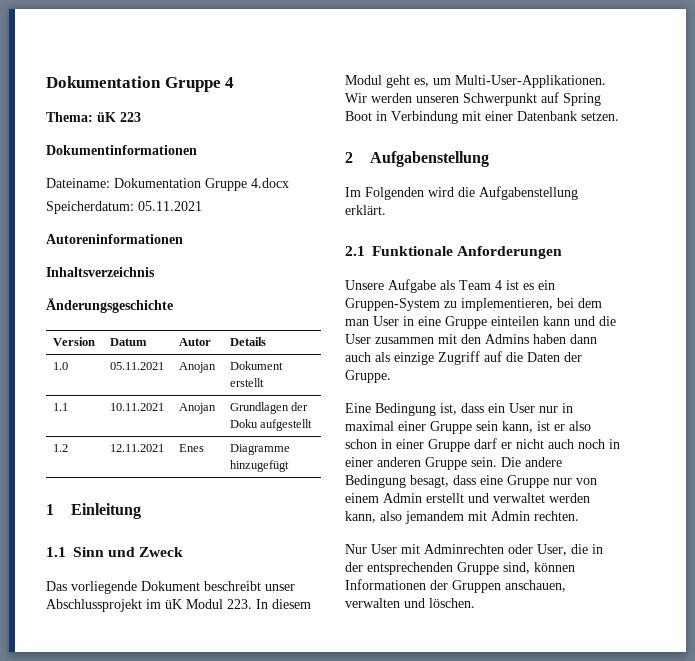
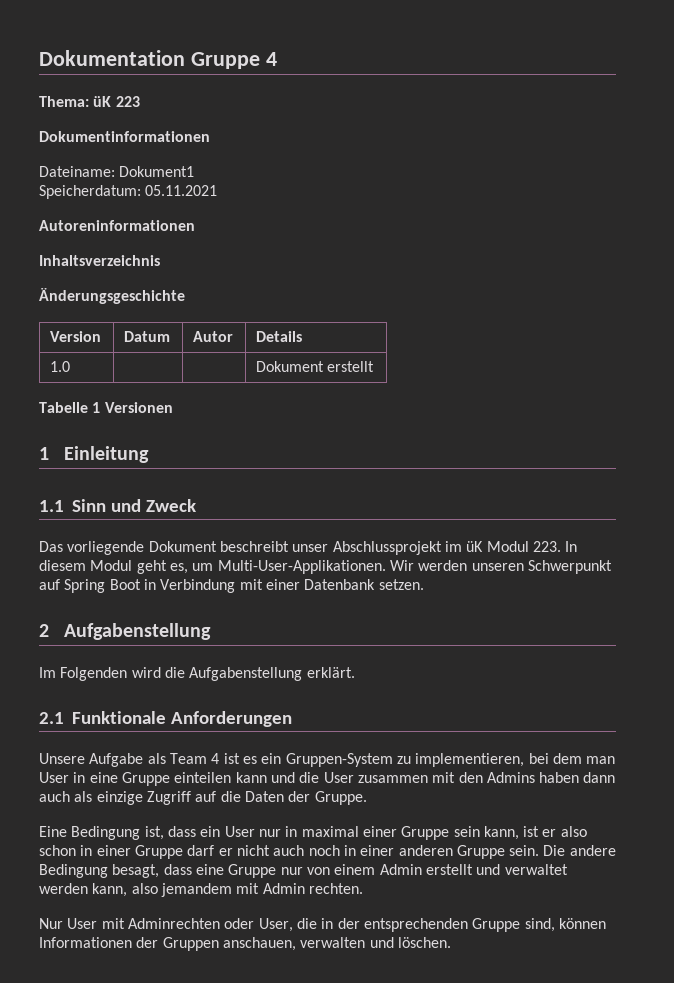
- Dateiname: Dokumentation Gruppe 4.docx
+ Dateiname: Dokument1
- 1.0 | 05.11.2021 | Anojan | Dokument erstellt
+ 1.0 | | | Dokument erstellt
- 1.1 | 10.11.2021 | Anojan | Grundlagen der Doku aufgestellt
- 1.2 | 12.11.2021 | Enes | Diagramme hinzugefügt
+ Tabelle 1 Versionen

